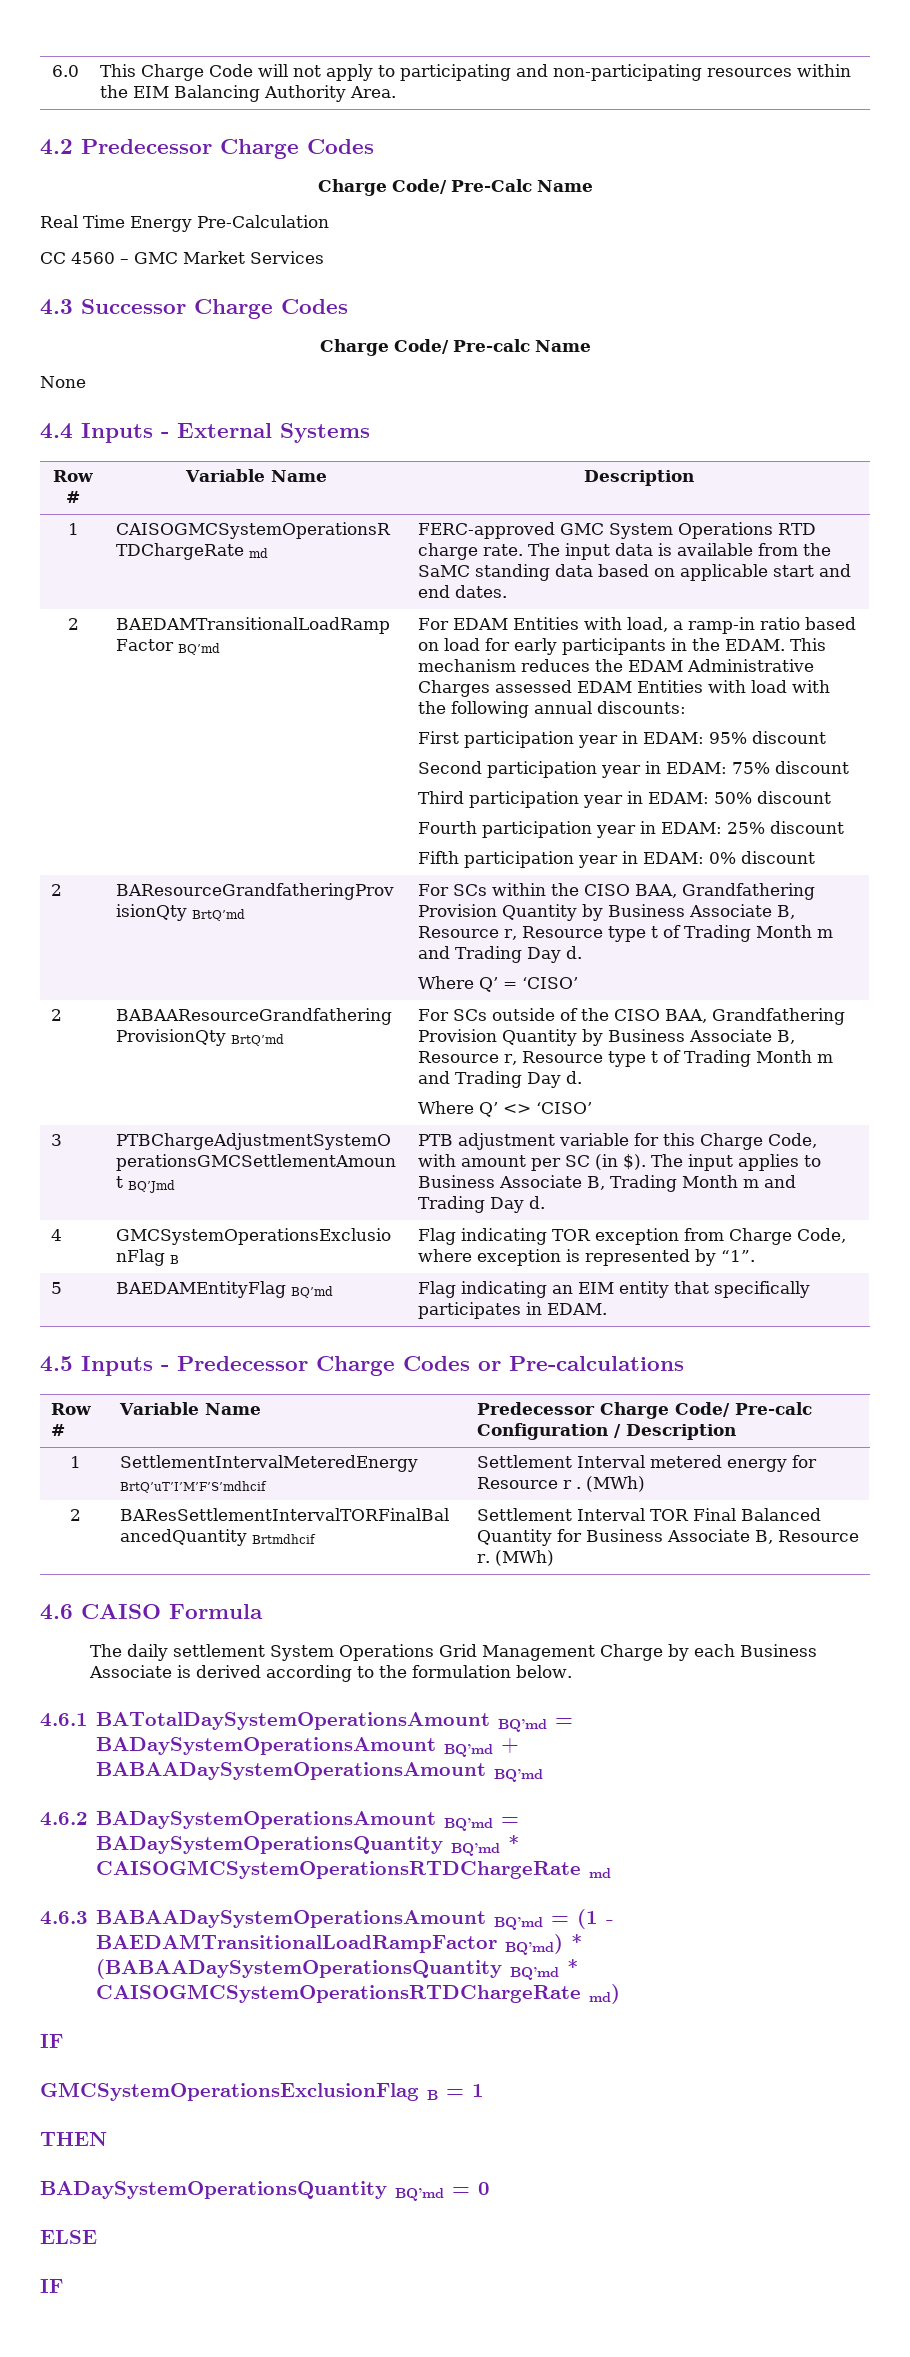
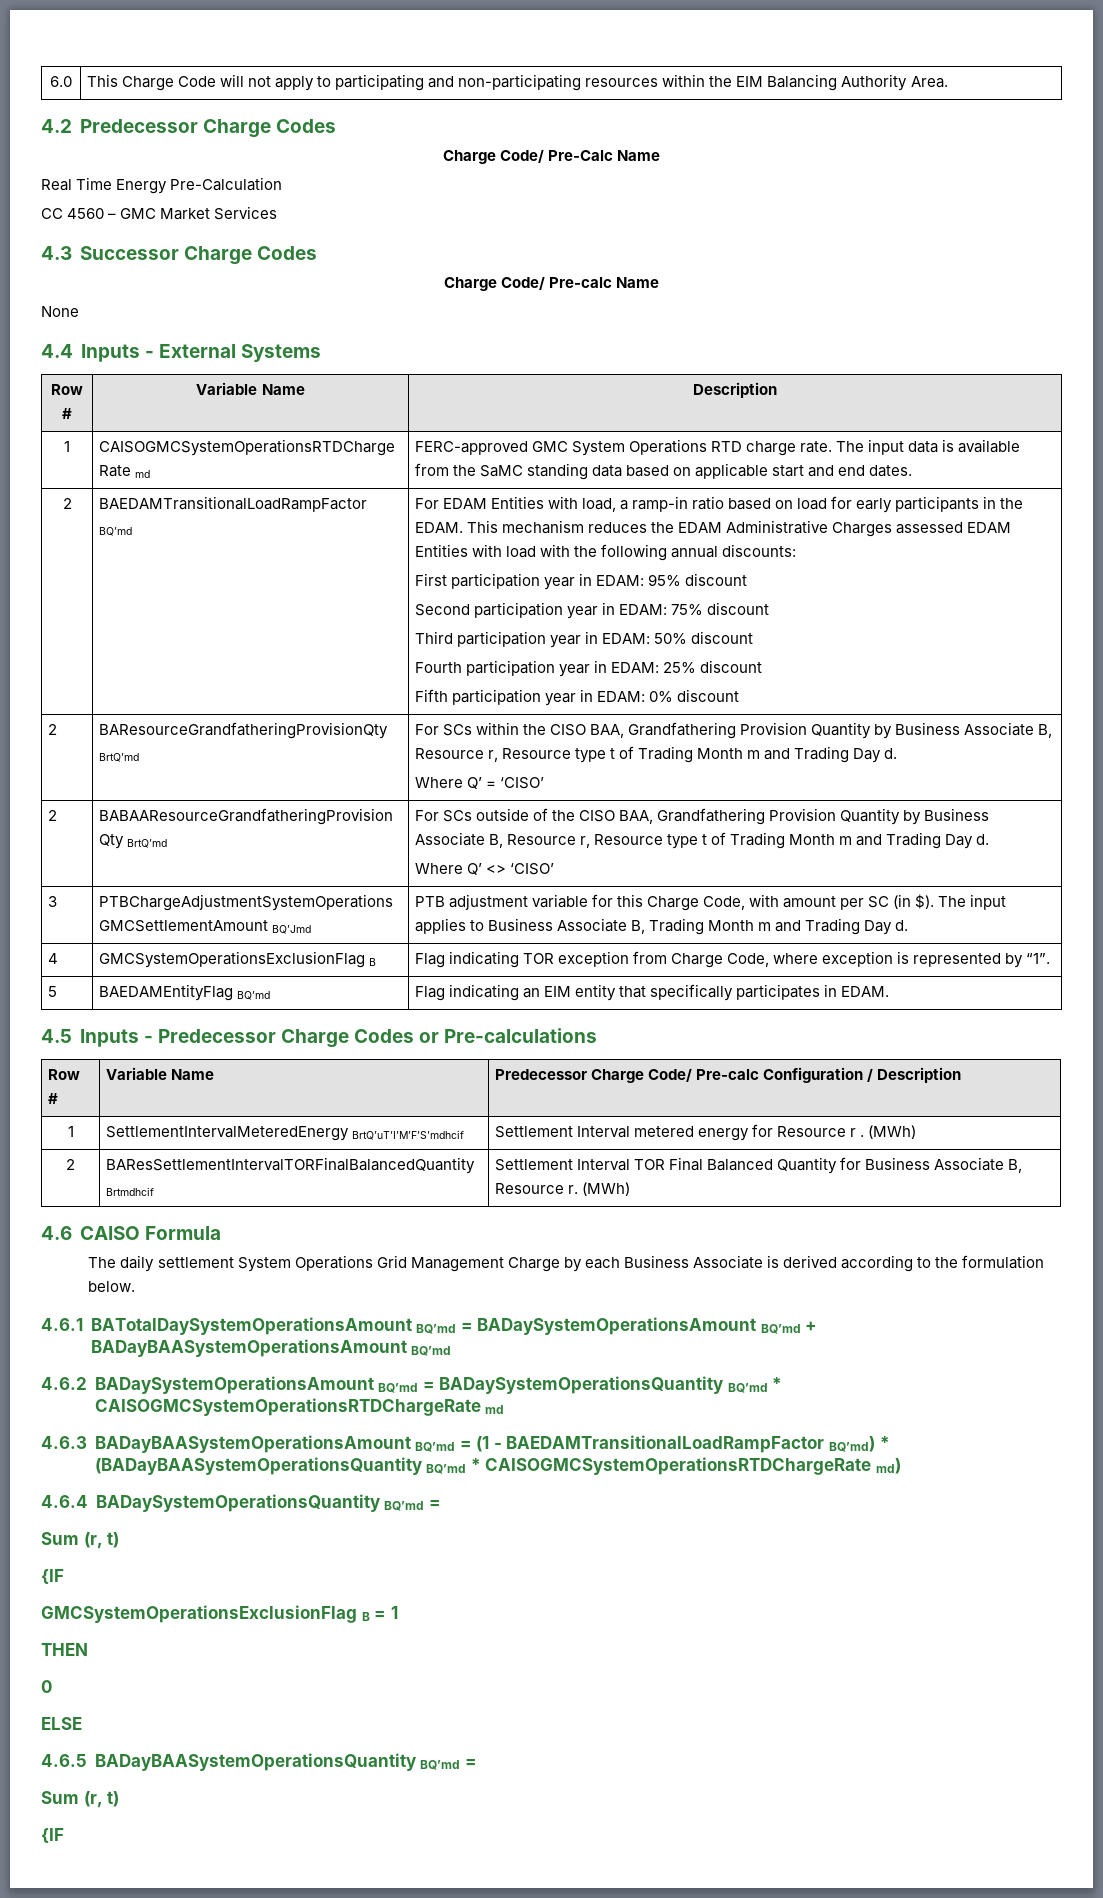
- 4.6.1 BATotalDaySystemOperationsAmount BQ’md = BADaySystemOperationsAmount BQ’md + BABAADaySystemOperationsAmount BQ’md
+ 4.6.1 BATotalDaySystemOperationsAmount BQ’md = BADaySystemOperationsAmount BQ’md + BADayBAASystemOperationsAmount BQ’md
- 4.6.3 BABAADaySystemOperationsAmount BQ’md = (1 - BAEDAMTransitionalLoadRampFactor BQ’md) * (BABAADaySystemOperationsQuantity BQ’md * CAISOGMCSystemOperationsRTDChargeRate md)
- IF
+ 4.6.3 BADayBAASystemOperationsAmount BQ’md = (1 - BAEDAMTransitionalLoadRampFactor BQ’md) * (BADayBAASystemOperationsQuantity BQ’md * CAISOGMCSystemOperationsRTDChargeRate md)
+ 4.6.4 BADaySystemOperationsQuantity BQ’md =
+ Sum (r, t)
+ {IF
- BADaySystemOperationsQuantity BQ’md = 0
+ 0
  ELSE
- IF
+ 4.6.5 BADayBAASystemOperationsQuantity BQ’md =
+ Sum (r, t)
+ {IF

